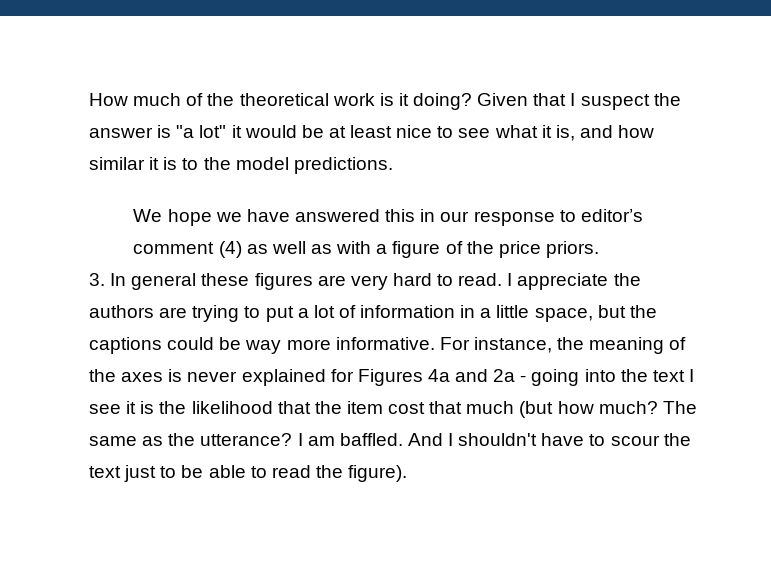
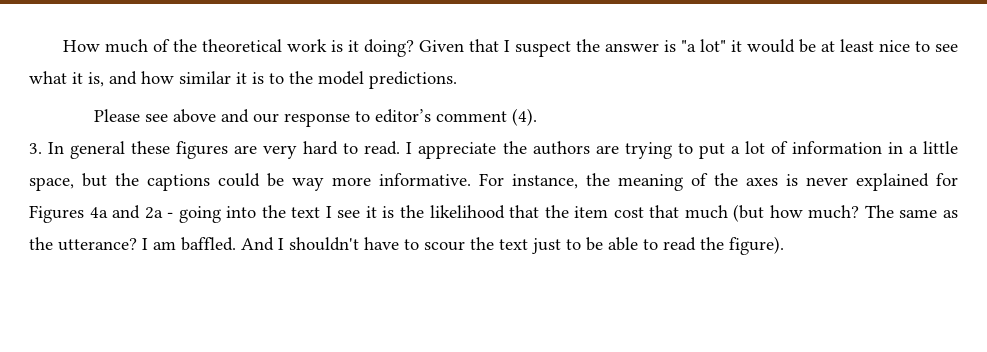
- We hope we have answered this in our response to editor’s comment (4) as well as with a figure of the price priors.
+ Please see above and our response to editor’s comment (4).

